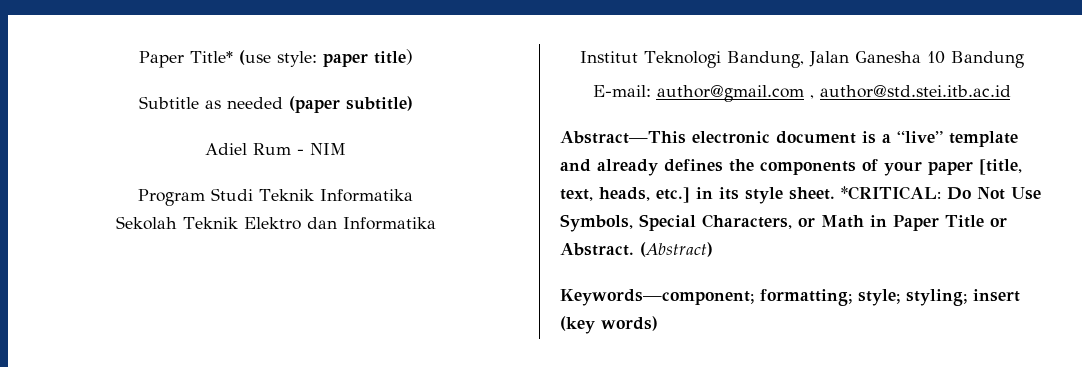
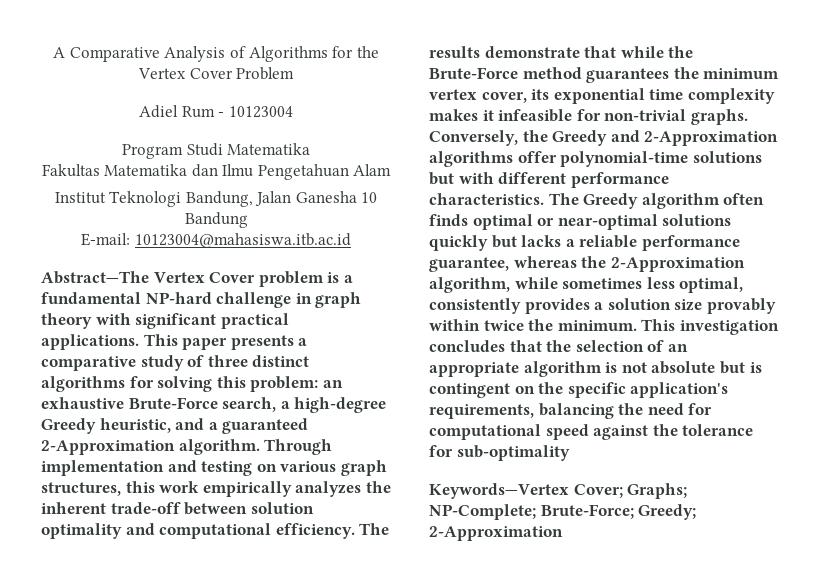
- Paper Title* (use style: paper title)
- Subtitle as needed (paper subtitle)
+ A Comparative Analysis of Algorithms for the Vertex Cover Problem
- Adiel Rum - NIM
+ Adiel Rum - 10123004
- Program Studi Teknik Informatika
- Sekolah Teknik Elektro dan Informatika
+ Program Studi Matematika
+ Fakultas Matematika dan Ilmu Pengetahuan Alam
- E-mail: author@gmail.com , author@std.stei.itb.ac.id
- Abstract—This electronic document is a “live” template and already defines the components of your paper [title, text, heads, etc.] in its style sheet. *CRITICAL: Do Not Use Symbols, Special Characters, or Math in Paper Title or Abstract. (Abstract)
- Keywords—component; formatting; style; styling; insert (key words)
+ E-mail: 10123004@mahasiswa.itb.ac.id
+ Abstract—The Vertex Cover problem is a fundamental NP-hard challenge in graph theory with significant practical applications. This paper presents a comparative study of three distinct algorithms for solving this problem: an exhaustive Brute-Force search, a high-degree Greedy heuristic, and a guaranteed 2-Approximation algorithm. Through implementation and testing on various graph structures, this work empirically analyzes the inherent trade-off between solution optimality and computational efficiency. The results demonstrate that while the Brute-Force method guarantees the minimum vertex cover, its exponential time complexity makes it infeasible for non-trivial graphs. Conversely, the Greedy and 2-Approximation algorithms offer polynomial-time solutions but with different performance characteristics. The Greedy algorithm often finds optimal or near-optimal solutions quickly but lacks a reliable performance guarantee, whereas the 2-Approximation algorithm, while sometimes less optimal, consistently provides a solution size provably within twice the minimum. This investigation concludes that the selection of an appropriate algorithm is not absolute but is contingent on the specific application's requirements, balancing the need for computational speed against the tolerance for sub-optimality
+ Keywords—Vertex Cover; Graphs; NP-Complete; Brute-Force; Greedy; 2-Approximation

